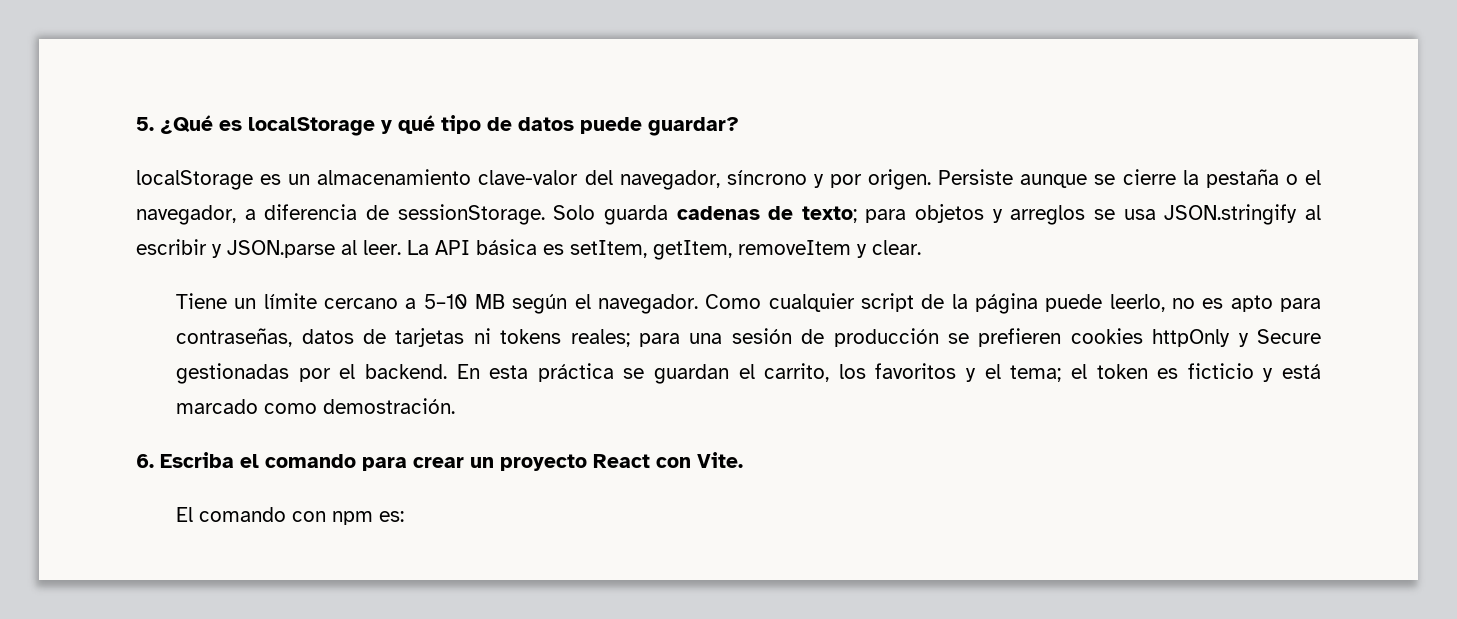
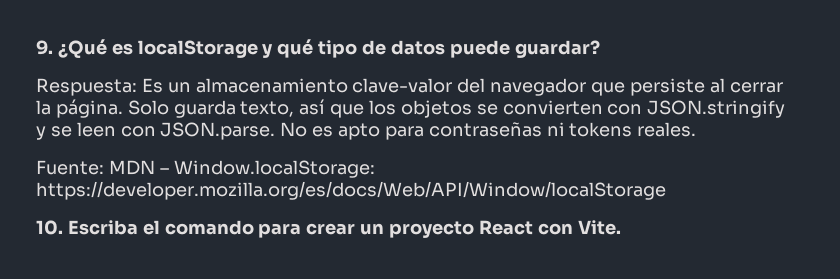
- 5. ¿Qué es localStorage y qué tipo de datos puede guardar?
+ 9. ¿Qué es localStorage y qué tipo de datos puede guardar?
- localStorage es un almacenamiento clave-valor del navegador, síncrono y por origen. Persiste aunque se cierre la pestaña o el navegador, a diferencia de sessionStorage. Solo guarda cadenas de texto; para objetos y arreglos se usa JSON.stringify al escribir y JSON.parse al leer. La API básica es setItem, getItem, removeItem y clear.
- Tiene un límite cercano a 5–10 MB según el navegador. Como cualquier script de la página puede leerlo, no es apto para contraseñas, datos de tarjetas ni tokens reales; para una sesión de producción se prefieren cookies httpOnly y Secure gestionadas por el backend. En esta práctica se guardan el carrito, los favoritos y el tema; el token es ficticio y está marcado como demostración.
- 6. Escriba el comando para crear un proyecto React con Vite.
+ Respuesta: Es un almacenamiento clave-valor del navegador que persiste al cerrar la página. Solo guarda texto, así que los objetos se convierten con JSON.stringify y se leen con JSON.parse. No es apto para contraseñas ni tokens reales.
+ Fuente: MDN – Window.localStorage: https://developer.mozilla.org/es/docs/Web/API/Window/localStorage
+ 10. Escriba el comando para crear un proyecto React con Vite.
- El comando con npm es:

